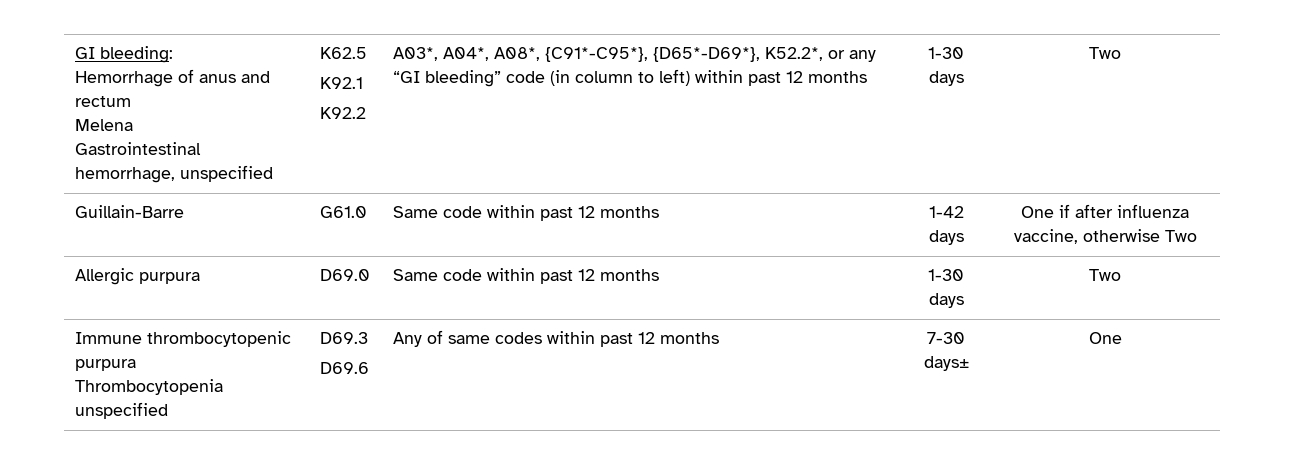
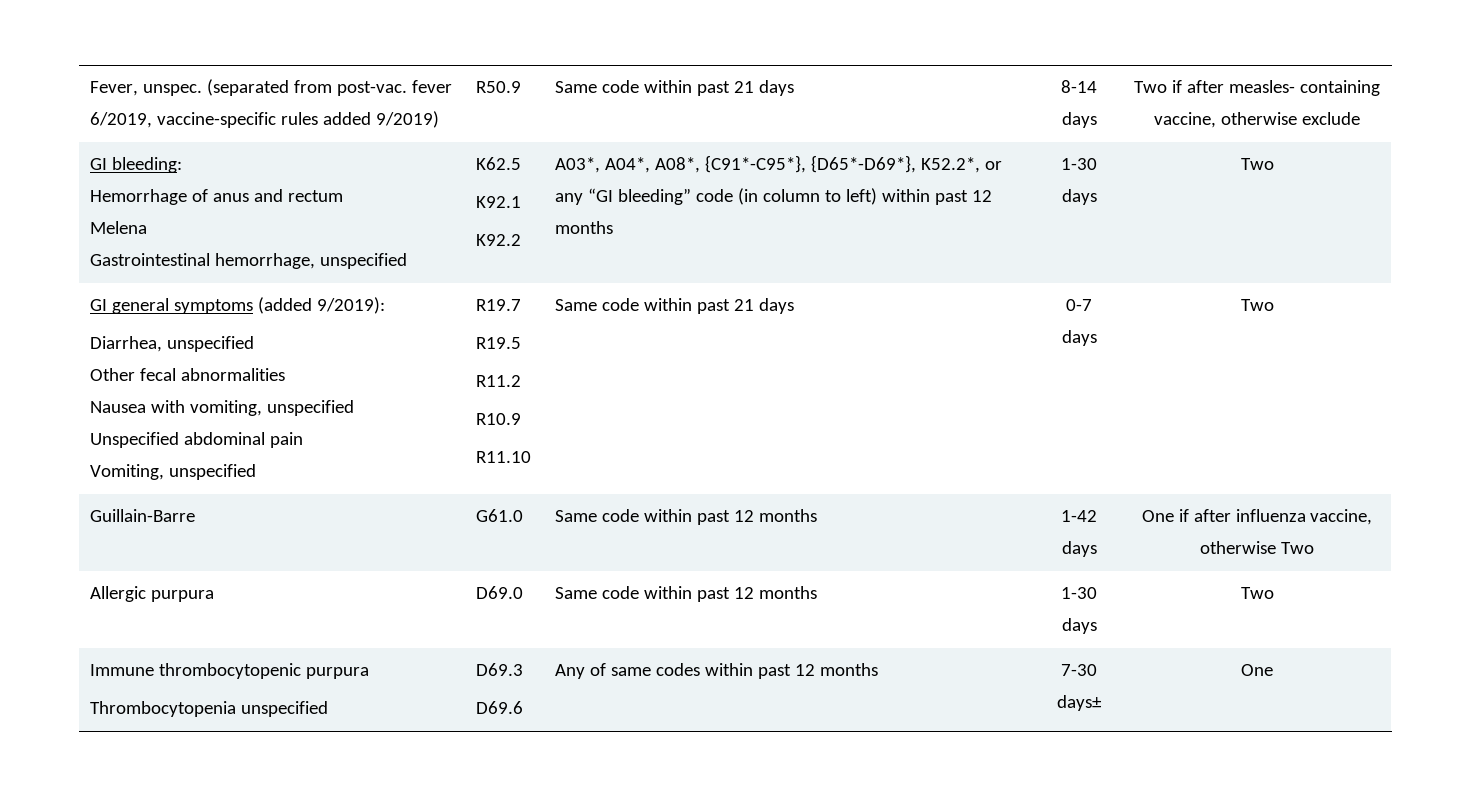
+ Fever, unspec. (separated from post-vac. fever 6/2019, vaccine-specific rules added 9/2019) | R50.9 | Same code within past 21 days | 8-14 days | Two if after measles- containing vaccine, otherwise exclude
+ GI general symptoms (added 9/2019):
+ Diarrhea, unspecified
+ Other fecal abnormalities
+ Nausea with vomiting, unspecified
+ Unspecified abdominal pain
+ Vomiting, unspecified | R19.7
+ R19.5
+ R11.2
+ R10.9
+ R11.10 | Same code within past 21 days | 0-7 days | Two

